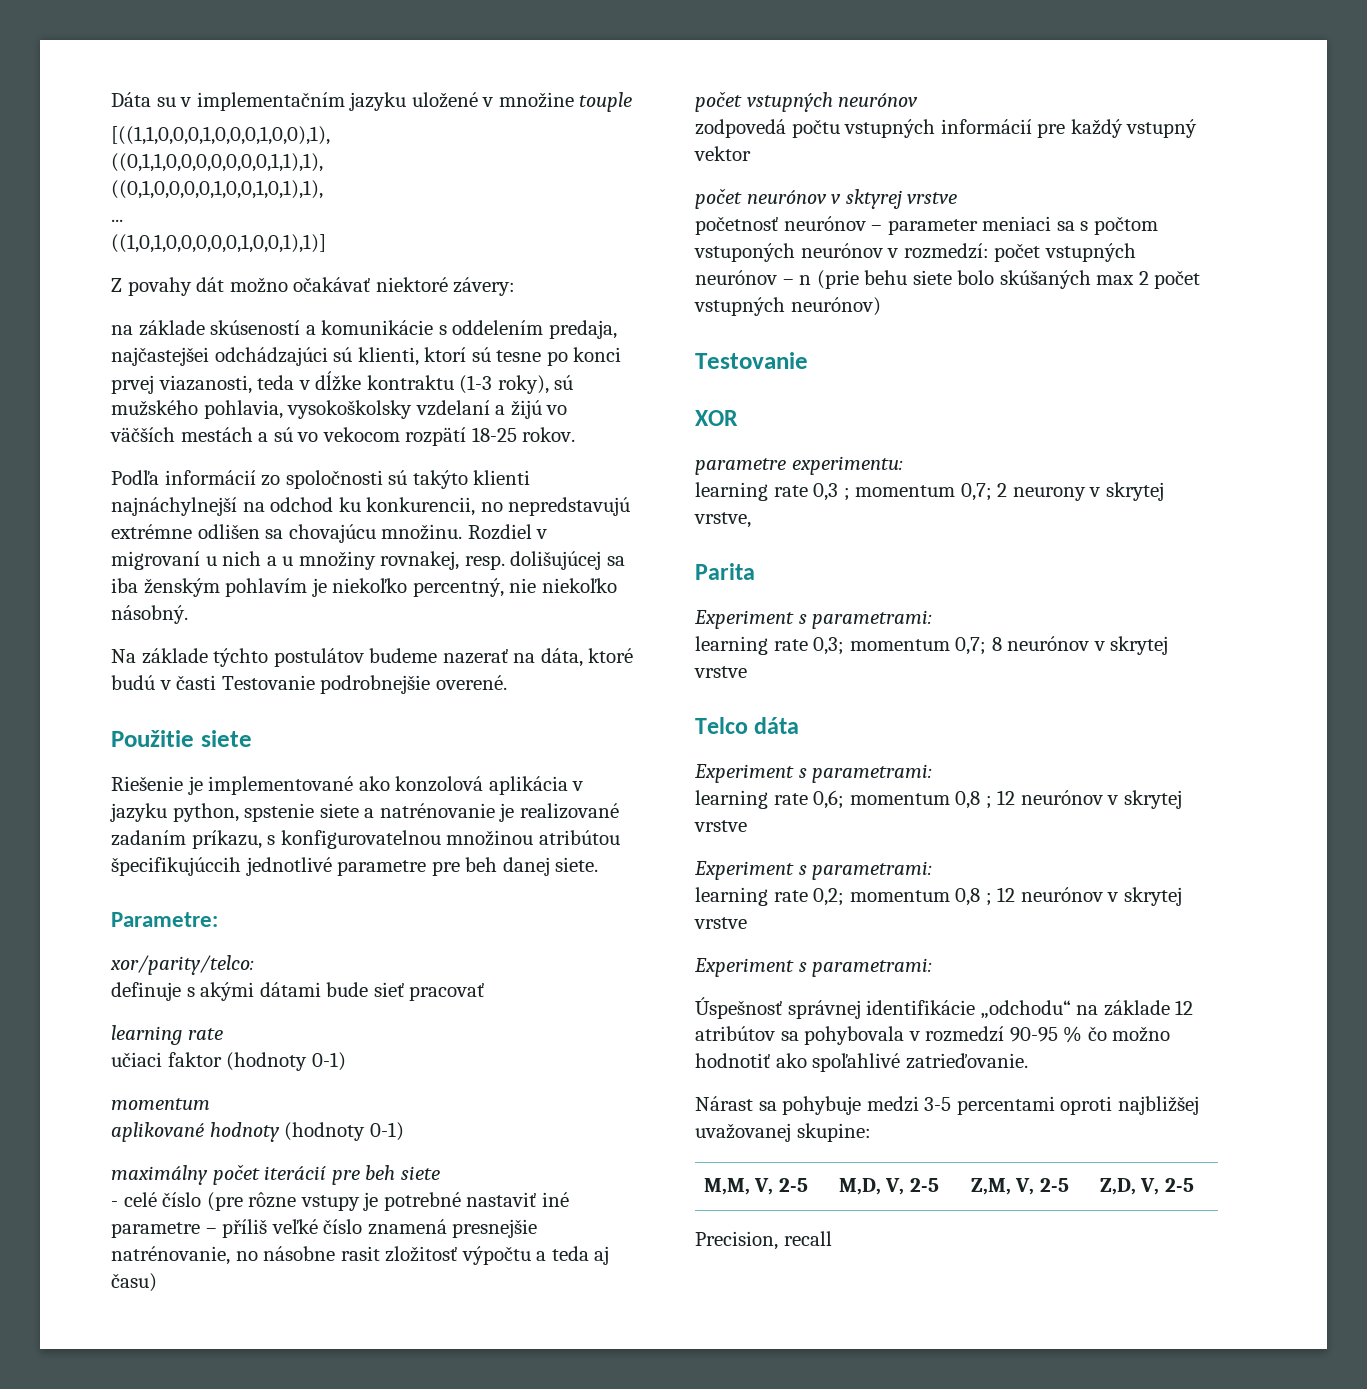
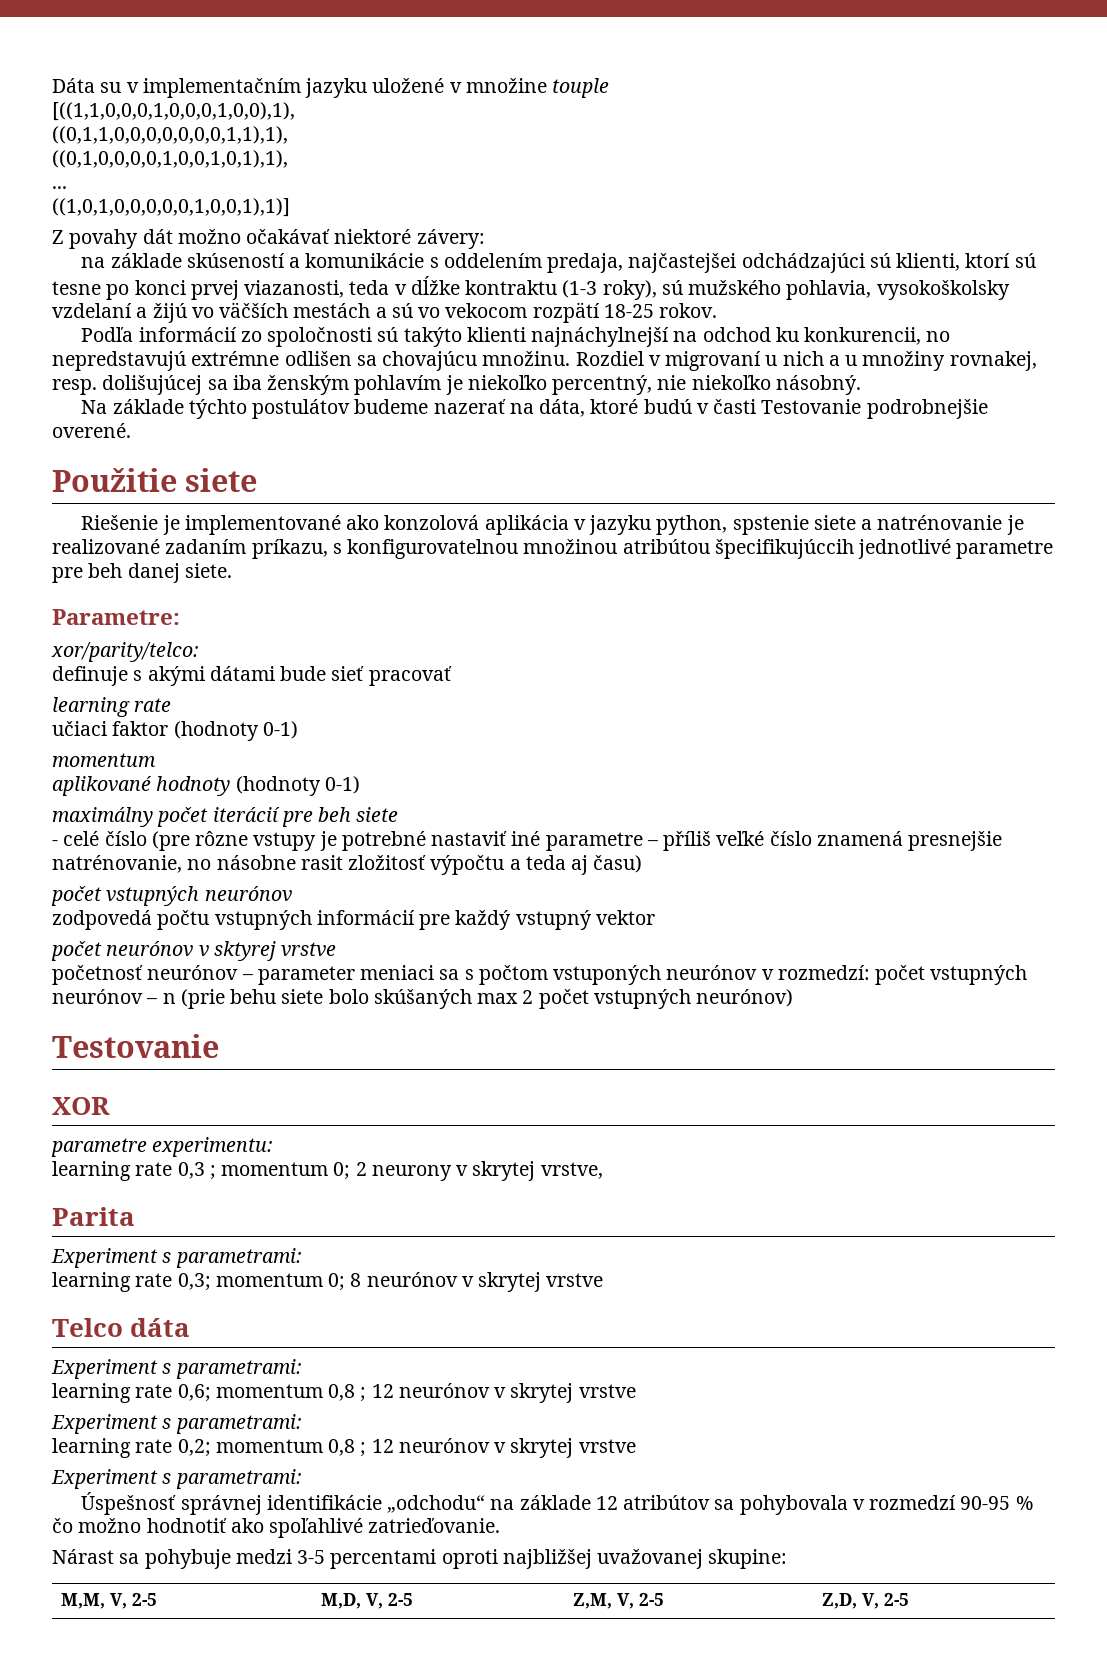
- learning rate 0,3 ; momentum 0,7; 2 neurony v skrytej vrstve,
+ learning rate 0,3 ; momentum 0; 2 neurony v skrytej vrstve,
- learning rate 0,3; momentum 0,7; 8 neurónov v skrytej vrstve
+ learning rate 0,3; momentum 0; 8 neurónov v skrytej vrstve
- Precision, recall

